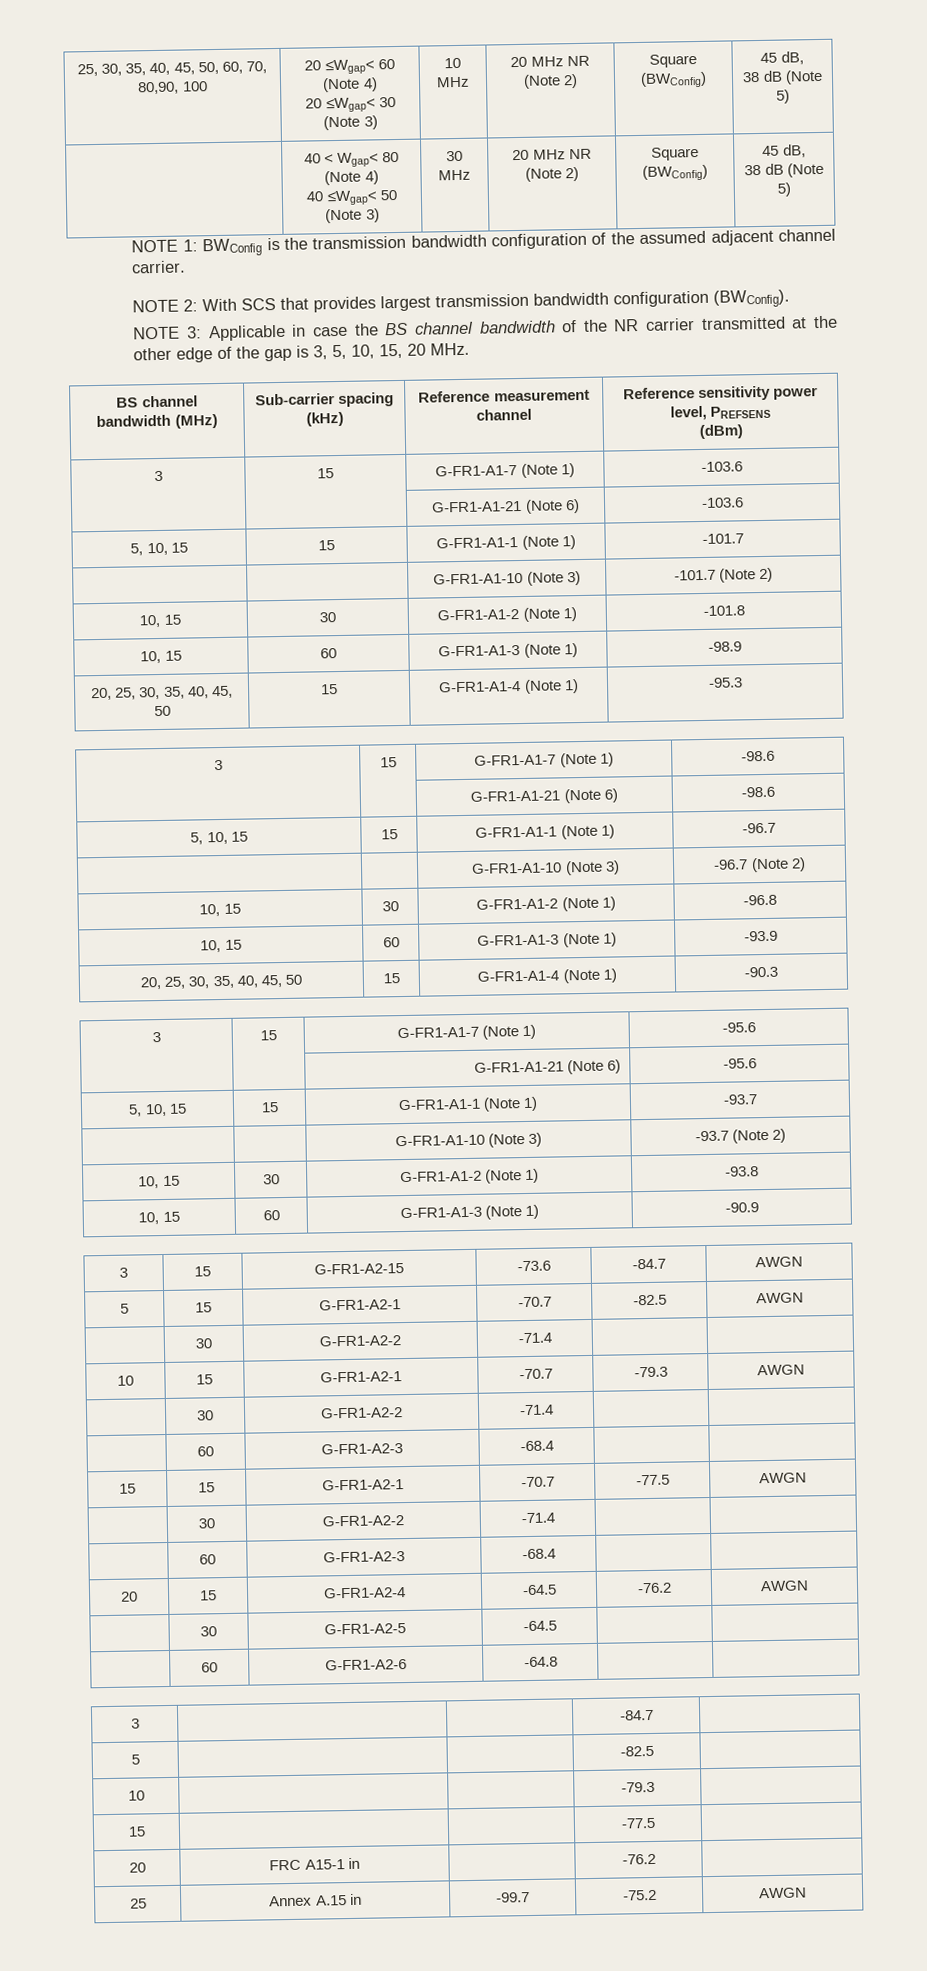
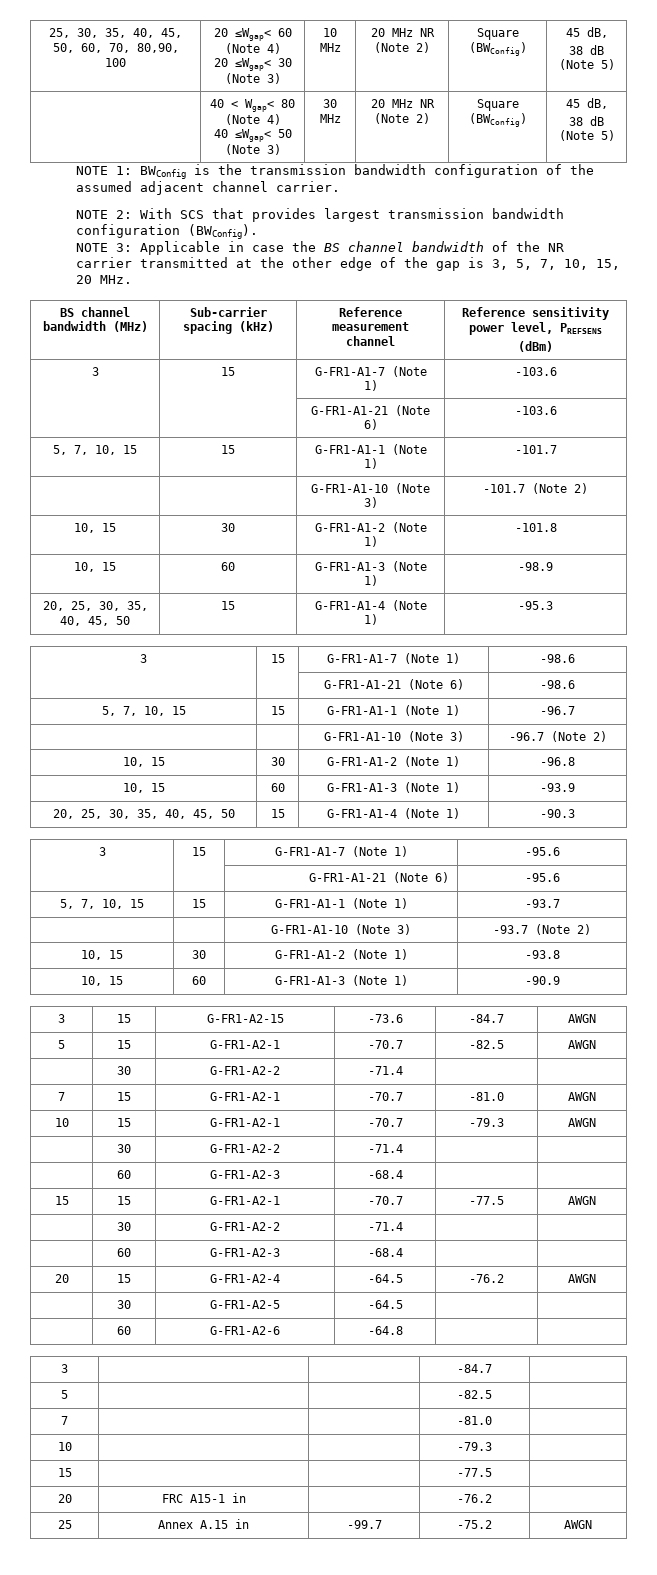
- NOTE 3: Applicable in case the BS channel bandwidth of the NR carrier transmitted at the other edge of the gap is 3, 5, 10, 15, 20 MHz.
+ NOTE 3: Applicable in case the BS channel bandwidth of the NR carrier transmitted at the other edge of the gap is 3, 5, 7, 10, 15, 20 MHz.
- 5, 10, 15 | 15 | G-FR1-A1-1 (Note 1) | -101.7
+ 5, 7, 10, 15 | 15 | G-FR1-A1-1 (Note 1) | -101.7
- 5, 10, 15 | 15 | G-FR1-A1-1 (Note 1) | -96.7
+ 5, 7, 10, 15 | 15 | G-FR1-A1-1 (Note 1) | -96.7
- 5, 10, 15 | 15 | G-FR1-A1-1 (Note 1) | -93.7
+ 5, 7, 10, 15 | 15 | G-FR1-A1-1 (Note 1) | -93.7
+ 7 | 15 | G-FR1-A2-1 | -70.7 | -81.0 | AWGN
+ 7 | | | -81.0 |

